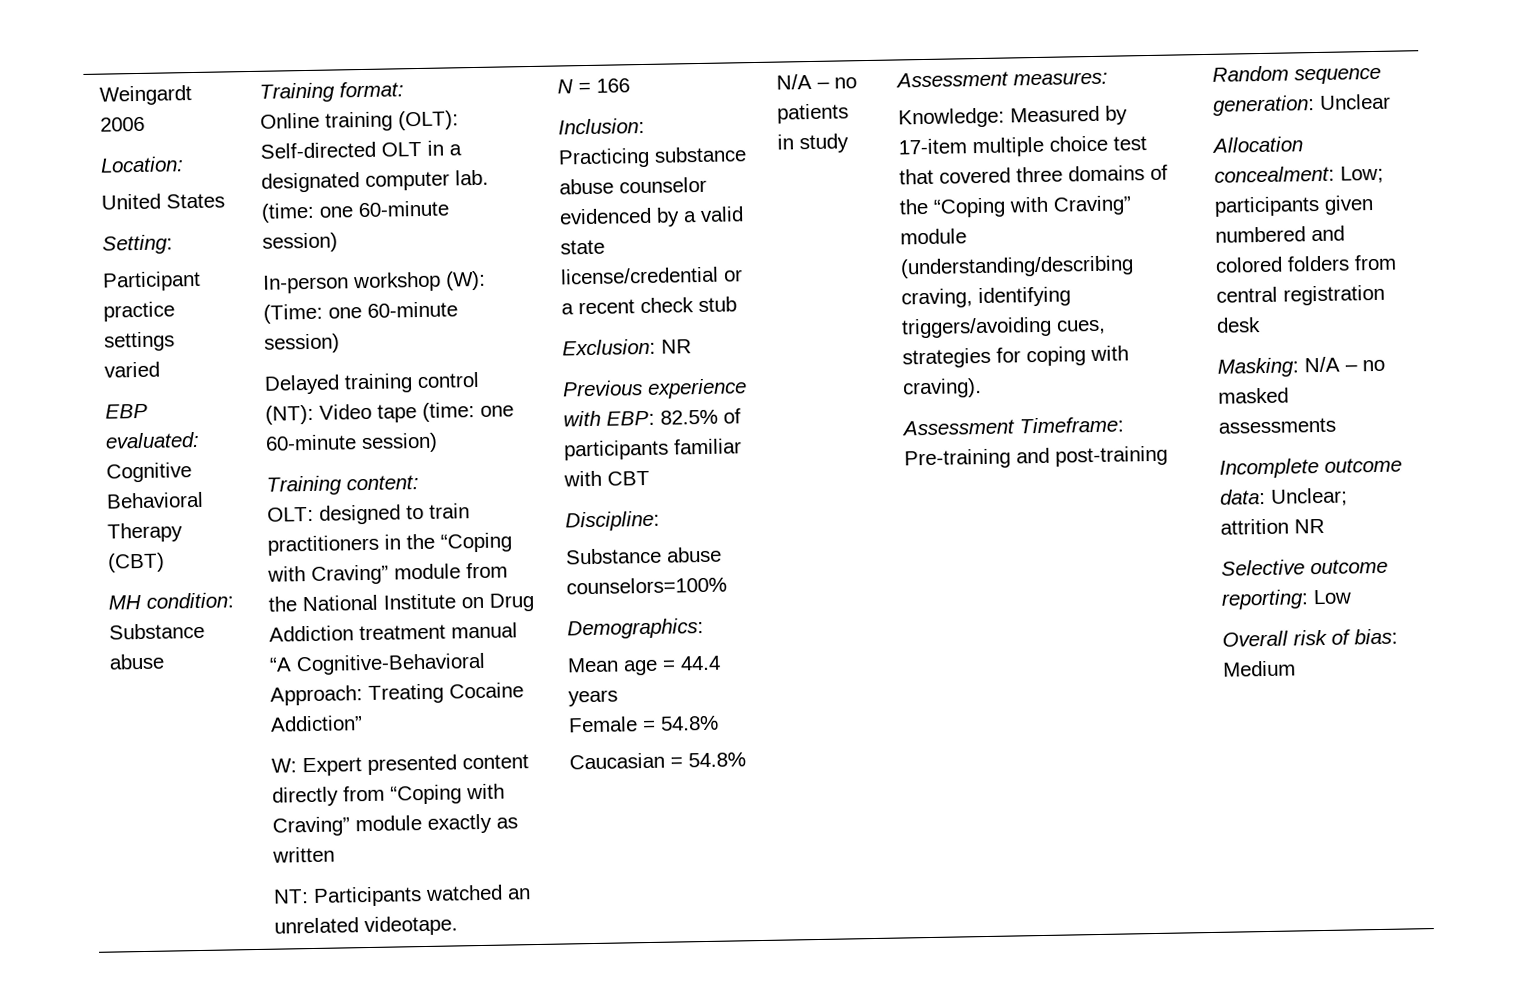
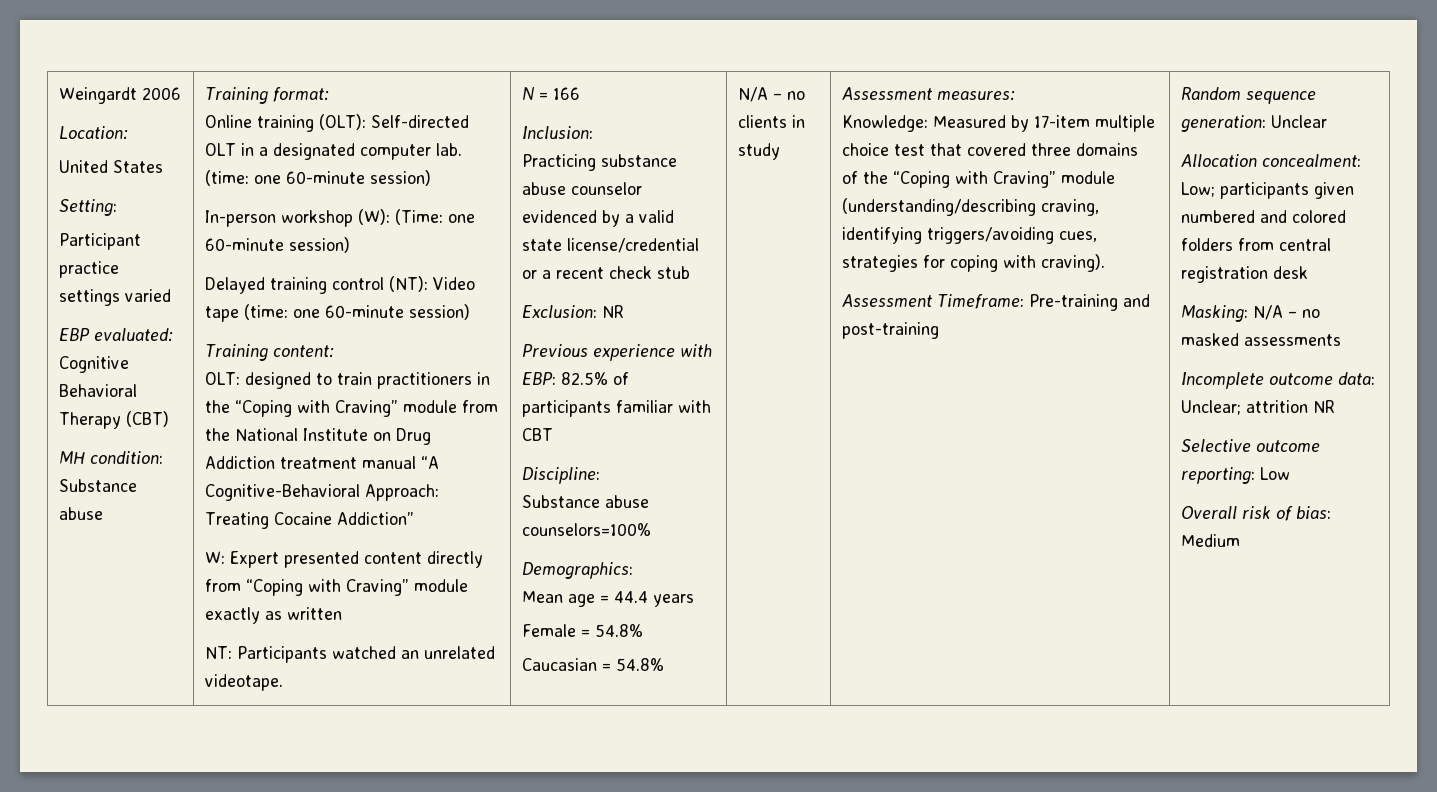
- N/A – no patients in study
+ N/A – no clients in study

